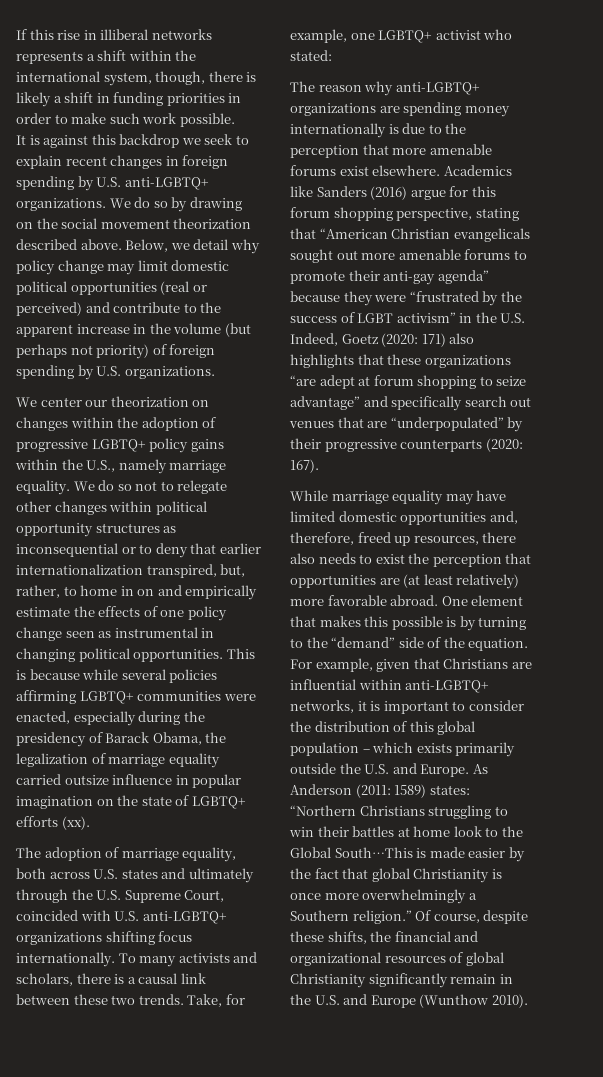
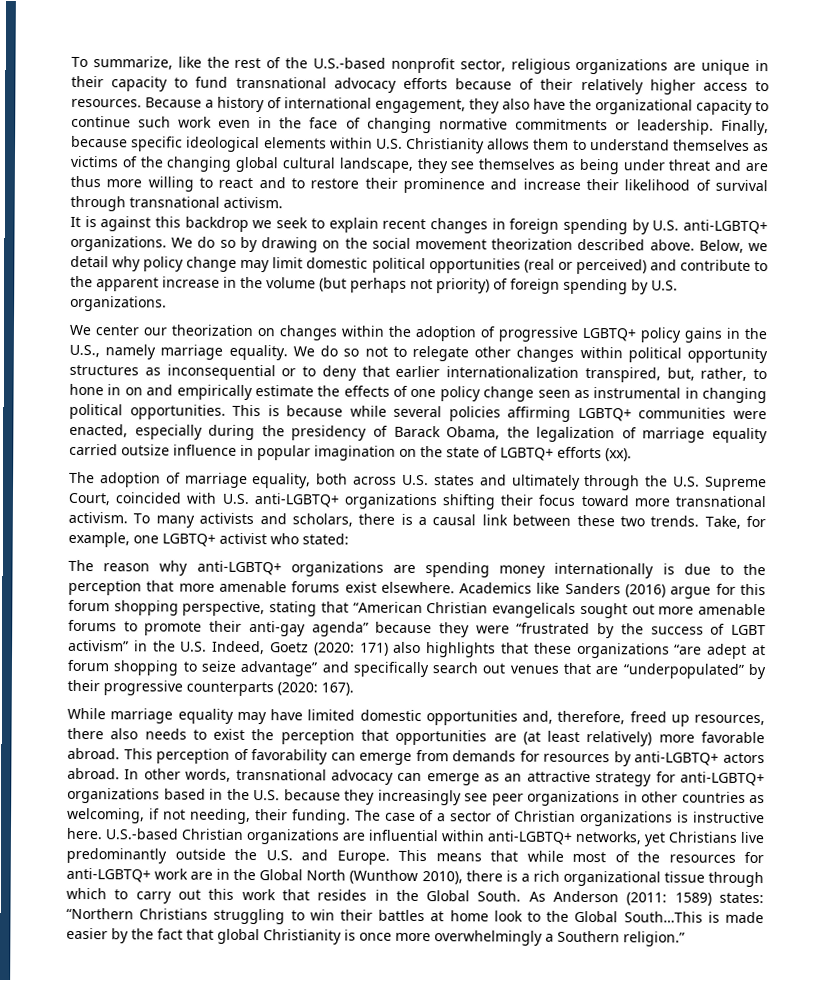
- If this rise in illiberal networks represents a shift within the international system, though, there is likely a shift in funding priorities in order to make such work possible.
+ To summarize, like the rest of the U.S.-based nonprofit sector, religious organizations are unique in their capacity to fund transnational advocacy efforts because of their relatively higher access to resources. Because a history of international engagement, they also have the organizational capacity to continue such work even in the face of changing normative commitments or leadership. Finally, because specific ideological elements within U.S. Christianity allows them to understand themselves as victims of the changing global cultural landscape, they see themselves as being under threat and are thus more willing to react and to restore their prominence and increase their likelihood of survival through transnational activism.
- We center our theorization on changes within the adoption of progressive LGBTQ+ policy gains within the U.S., namely marriage equality.
+ We center our theorization on changes within the adoption of progressive LGBTQ+ policy gains in the U.S., namely marriage equality.
- We do so not to relegate other changes within political opportunity structures as inconsequential or to deny that earlier internationalization transpired, but, rather, to home in on and empirically estimate the effects of one policy change seen as instrumental in changing political opportunities.
+ We do so not to relegate other changes within political opportunity structures as inconsequential or to deny that earlier internationalization transpired, but, rather, to hone in on and empirically estimate the effects of one policy change seen as instrumental in changing political opportunities.
- The adoption of marriage equality, both across U.S. states and ultimately through the U.S. Supreme Court, coincided with U.S. anti-LGBTQ+ organizations shifting focus internationally.
+ The adoption of marriage equality, both across U.S. states and ultimately through the U.S. Supreme Court, coincided with U.S. anti-LGBTQ+ organizations shifting their focus toward more transnational activism.
- One element that makes this possible is by turning to the “demand” side of the equation. For example, given that Christians are influential within anti-LGBTQ+ networks, it is important to consider the distribution of this global population – which exists primarily outside the U.S. and Europe.
+ This perception of favorability can emerge from demands for resources by anti-LGBTQ+ actors abroad. In other words, transnational advocacy can emerge as an attractive strategy for anti-LGBTQ+ organizations based in the U.S. because they increasingly see peer organizations in other countries as welcoming, if not needing, their funding. The case of a sector of Christian organizations is instructive here. U.S.-based Christian organizations are influential within anti-LGBTQ+ networks, yet Christians live predominantly outside the U.S. and Europe.
+ This means that while most of the resources for anti-LGBTQ+ work are in the Global North (Wunthow 2010), there is a rich organizational tissue through which to carry out this work that resides in the Global South.
- Of course, despite these shifts, the financial and organizational resources of global Christianity significantly remain in the U.S. and Europe (Wunthow 2010).

